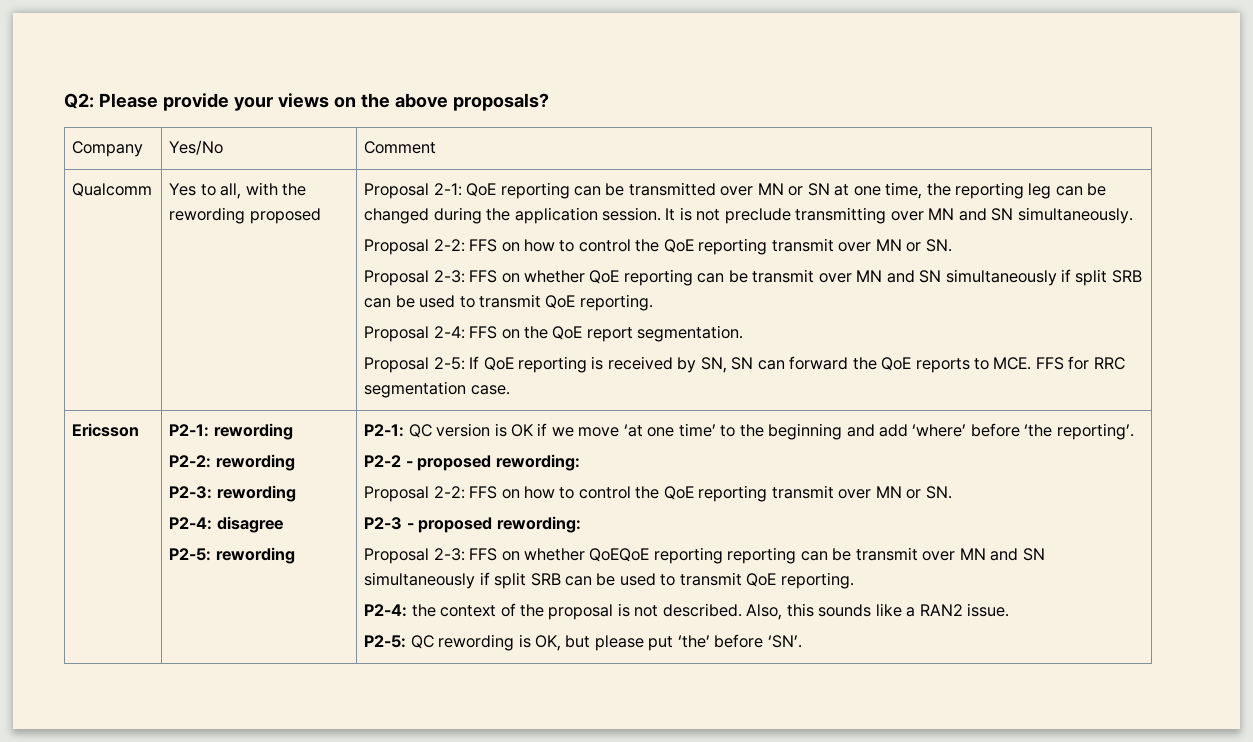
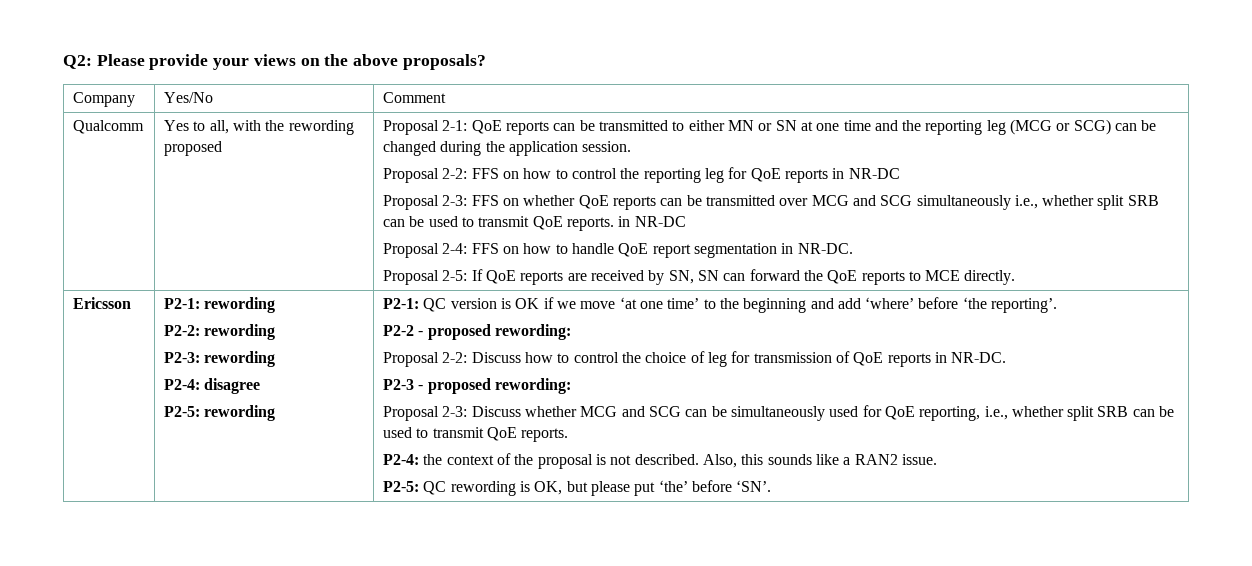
- Proposal 2-1: QoE reporting can be transmitted over MN or SN at one time, the reporting leg can be changed during the application session. It is not preclude transmitting over MN and SN simultaneously.
- Proposal 2-2: FFS on how to control the QoE reporting transmit over MN or SN.
+ Proposal 2-1: QoE reports can be transmitted to either MN or SN at one time and the reporting leg (MCG or SCG) can be changed during the application session.
+ Proposal 2-2: FFS on how to control the reporting leg for QoE reports in NR-DC
- Proposal 2-3: FFS on whether QoE reporting can be transmit over MN and SN simultaneously if split SRB can be used to transmit QoE reporting.
+ Proposal 2-3: FFS on whether QoE reports can be transmitted over MCG and SCG simultaneously i.e., whether split SRB can be used to transmit QoE reports. in NR-DC
- Proposal 2-4: FFS on the QoE report segmentation.
+ Proposal 2-4: FFS on how to handle QoE report segmentation in NR-DC.
- Proposal 2-5: If QoE reporting is received by SN, SN can forward the QoE reports to MCE. FFS for RRC segmentation case.
+ Proposal 2-5: If QoE reports are received by SN, SN can forward the QoE reports to MCE directly.
  P2-2 - proposed rewording:
- Proposal 2-2: FFS on how to control the QoE reporting transmit over MN or SN.
+ Proposal 2-2: Discuss how to control the choice of leg for transmission of QoE reports in NR-DC.
- Proposal 2-3: FFS on whether QoEQoE reporting reporting can be transmit over MN and SN simultaneously if split SRB can be used to transmit QoE reporting.
+ Proposal 2-3: Discuss whether MCG and SCG can be simultaneously used for QoE reporting, i.e., whether split SRB can be used to transmit QoE reports.

